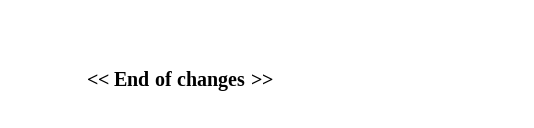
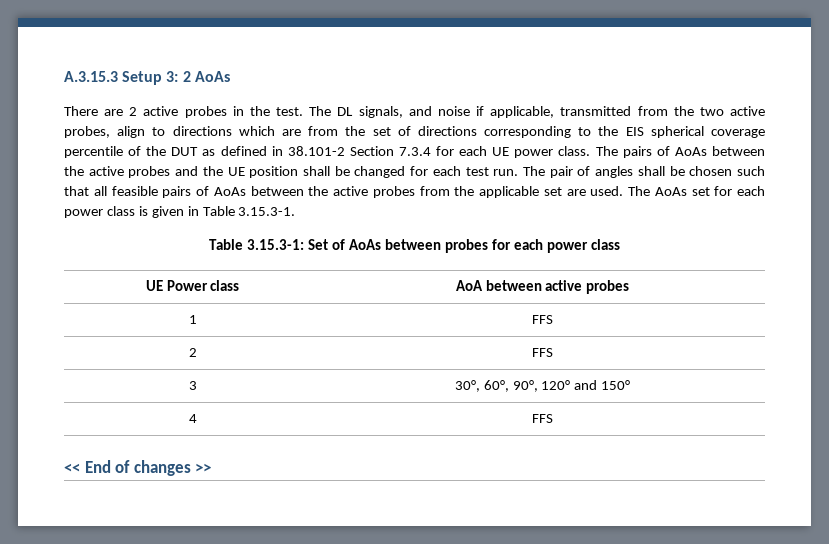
+ A.3.15.3 Setup 3: 2 AoAs
+ There are 2 active probes in the test. The DL signals, and noise if applicable, transmitted from the two active probes, align to directions which are from the set of directions corresponding to the EIS spherical coverage percentile of the DUT as defined in 38.101-2 Section 7.3.4 for each UE power class. The pairs of AoAs between the active probes and the UE position shall be changed for each test run. The pair of angles shall be chosen such that all feasible pairs of AoAs between the active probes from the applicable set are used. The AoAs set for each power class is given in Table 3.15.3-1.
+ Table 3.15.3-1: Set of AoAs between probes for each power class
+ UE Power class | AoA between active probes
+ 1 | FFS
+ 2 | FFS
+ 3 | 30°, 60°, 90°, 120° and 150°
+ 4 | FFS

